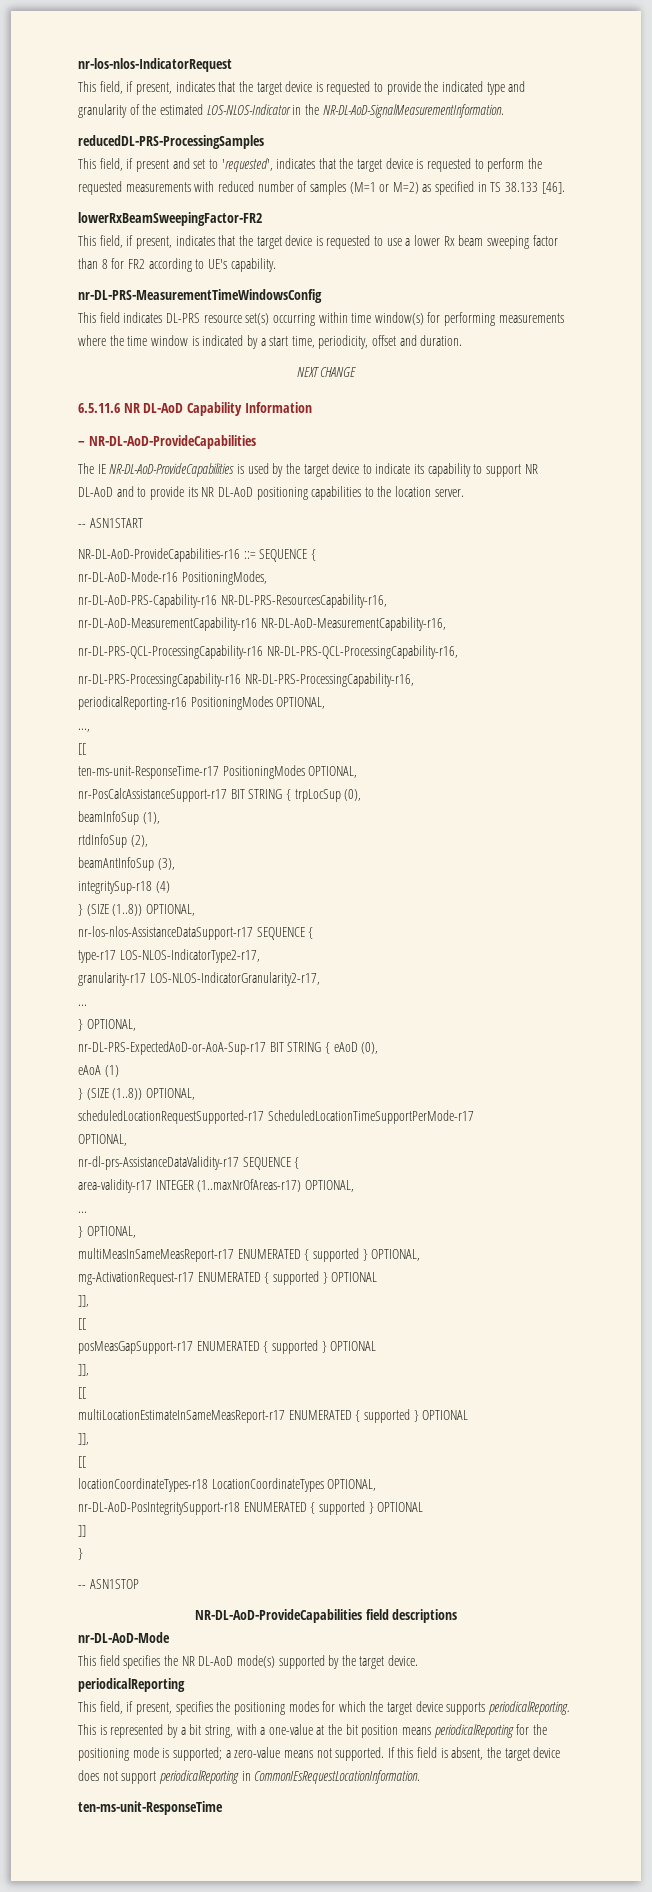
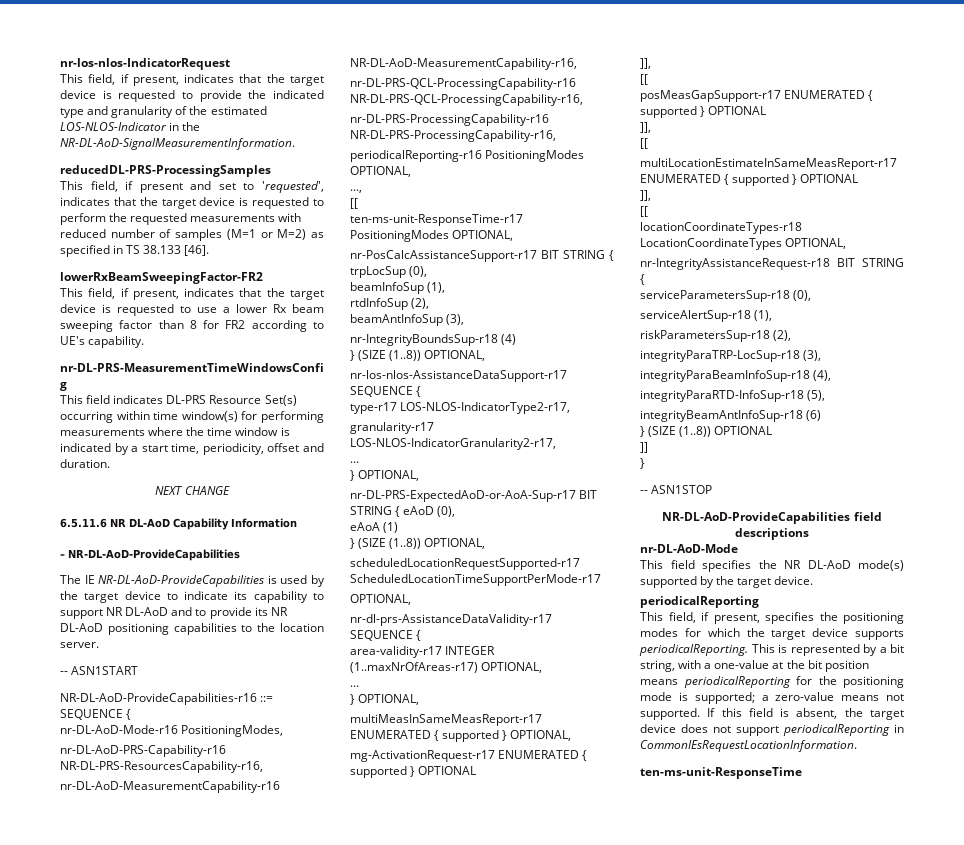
- This field indicates DL-PRS resource set(s) occurring within time window(s) for performing measurements where the time window is indicated by a start time, periodicity, offset and duration.
+ This field indicates DL-PRS Resource Set(s) occurring within time window(s) for performing measurements where the time window is indicated by a start time, periodicity, offset and duration.
- integritySup-r18 (4)
+ nr-IntegrityBoundsSup-r18 (4)
- nr-DL-AoD-PosIntegritySupport-r18 ENUMERATED { supported } OPTIONAL
+ nr-IntegrityAssistanceRequest-r18 BIT STRING {
+ serviceParametersSup-r18 (0),
+ serviceAlertSup-r18 (1),
+ riskParametersSup-r18 (2),
+ integrityParaTRP-LocSup-r18 (3),
+ integrityParaBeamInfoSup-r18 (4),
+ integrityParaRTD-InfoSup-r18 (5),
+ integrityBeamAntInfoSup-r18 (6)
+ } (SIZE (1..8)) OPTIONAL

